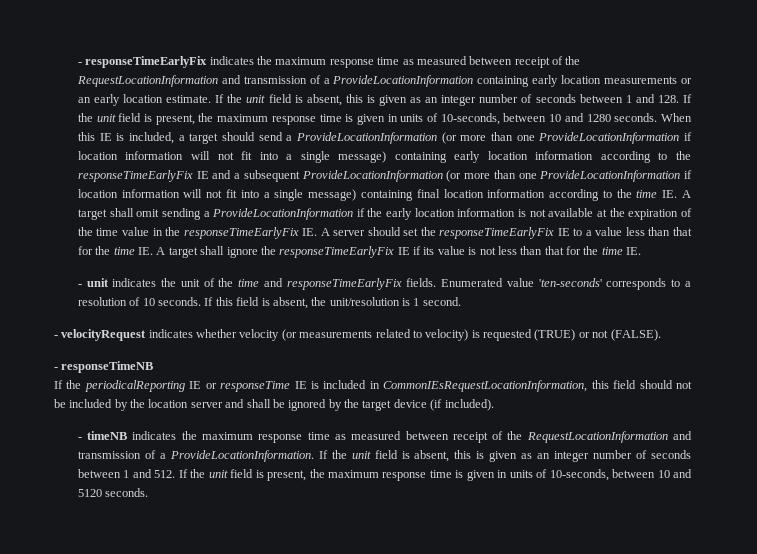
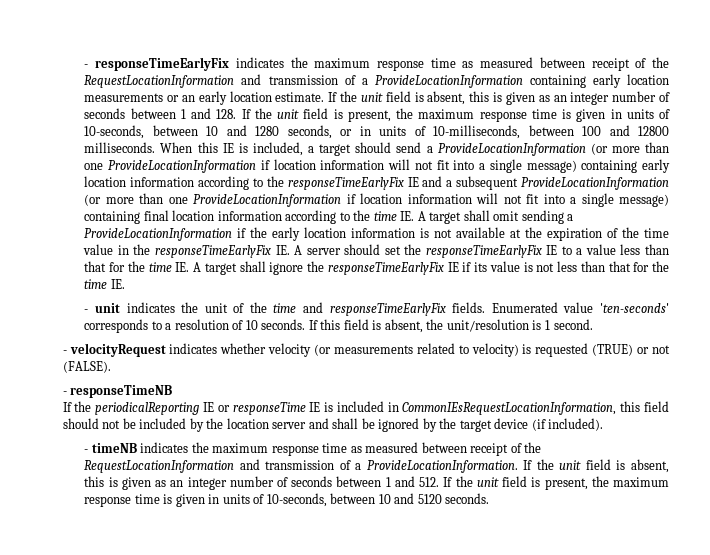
- If the unit field is absent, this is given as an integer number of seconds between 1 and 128. If the unit field is present, the maximum response time is given in units of 10-seconds, between 10 and 1280 seconds.
+ If the unit field is absent, this is given as an integer number of seconds between 1 and 128. If the unit field is present, the maximum response time is given in units of 10-seconds, between 10 and 1280 seconds, or in units of 10-milliseconds, between 100 and 12800 milliseconds.

